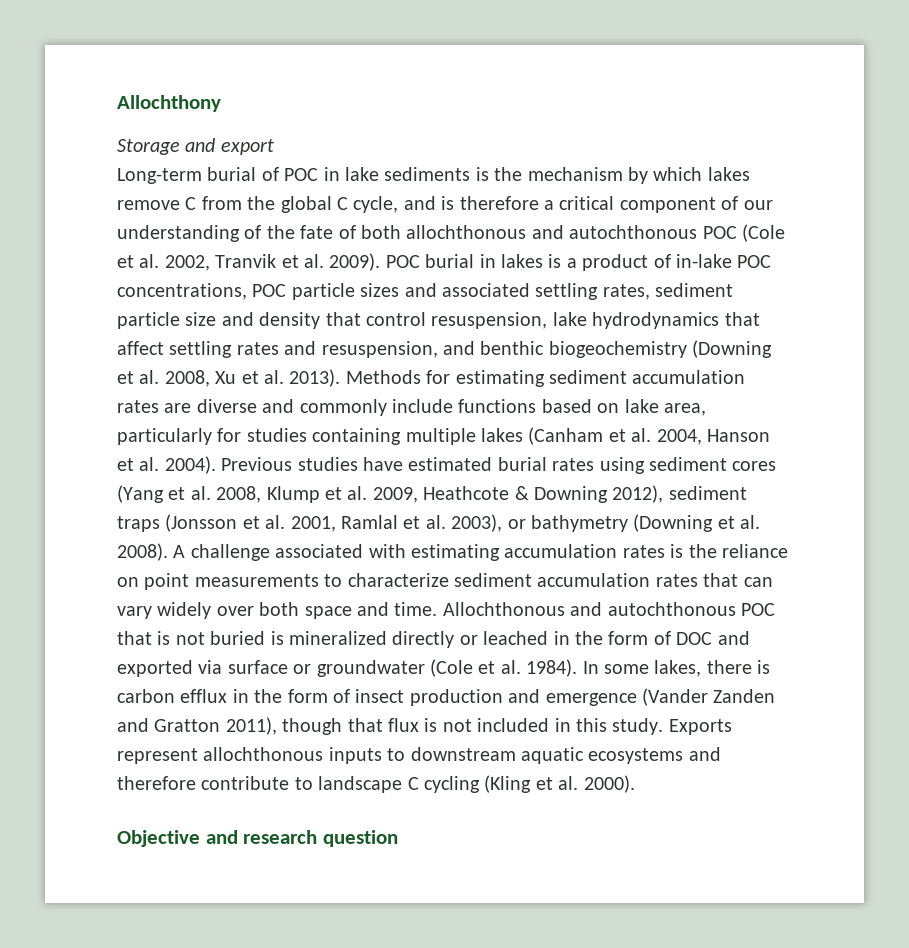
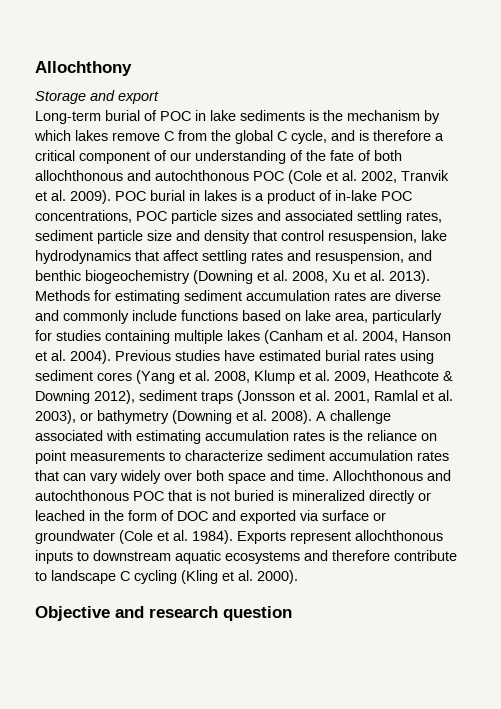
- In some lakes, there is carbon efflux in the form of insect production and emergence (Vander Zanden and Gratton 2011), though that flux is not included in this study.

